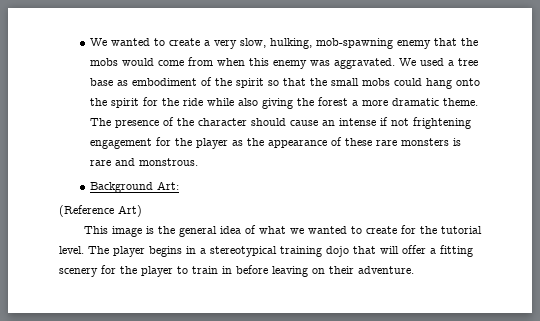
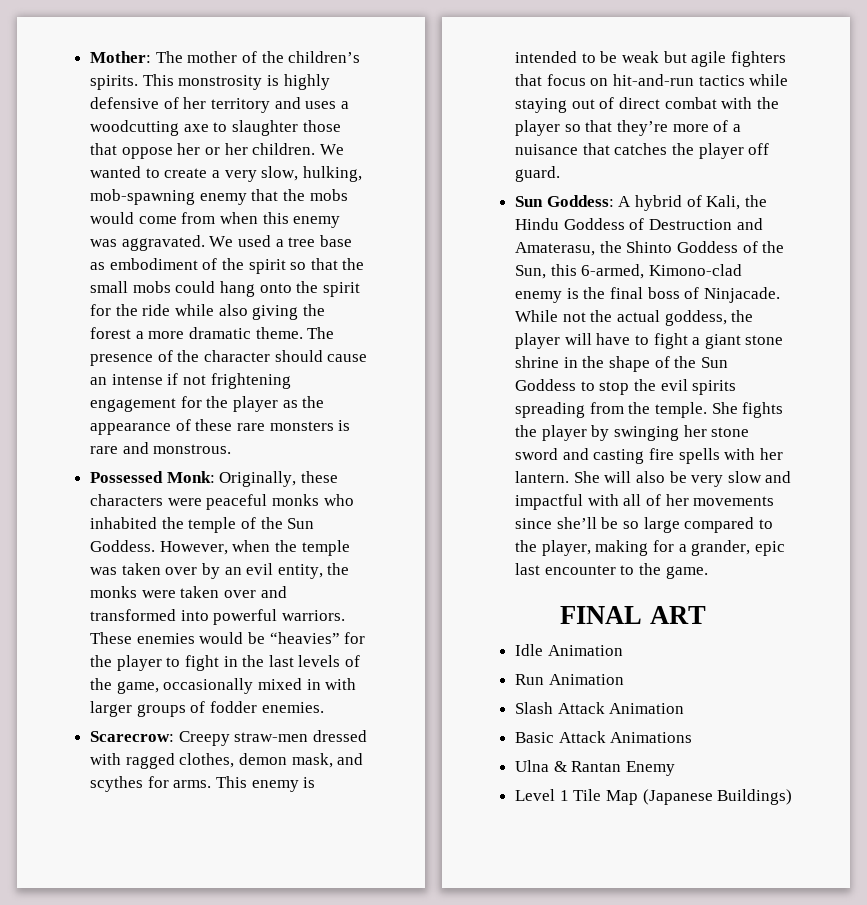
+ Mother: The mother of the children’s spirits. This monstrosity is highly defensive of her territory and uses a woodcutting axe to slaughter those that oppose her or her children.
- Background Art:
- (Reference Art)
- This image is the general idea of what we wanted to create for the tutorial level. The player begins in a stereotypical training dojo that will offer a fitting scenery for the player to train in before leaving on their adventure.
+ Possessed Monk: Originally, these characters were peaceful monks who inhabited the temple of the Sun Goddess. However, when the temple was taken over by an evil entity, the monks were taken over and transformed into powerful warriors. These enemies would be “heavies” for the player to fight in the last levels of the game, occasionally mixed in with larger groups of fodder enemies.
+ Scarecrow: Creepy straw-men dressed with ragged clothes, demon mask, and scythes for arms. This enemy is intended to be weak but agile fighters that focus on hit-and-run tactics while staying out of direct combat with the player so that they’re more of a nuisance that catches the player off guard.
+ Sun Goddess: A hybrid of Kali, the Hindu Goddess of Destruction and Amaterasu, the Shinto Goddess of the Sun, this 6-armed, Kimono-clad enemy is the final boss of Ninjacade. While not the actual goddess, the player will have to fight a giant stone shrine in the shape of the Sun Goddess to stop the evil spirits spreading from the temple. She fights the player by swinging her stone sword and casting fire spells with her lantern. She will also be very slow and impactful with all of her movements since she’ll be so large compared to the player, making for a grander, epic last encounter to the game.
+ FINAL ART
+ Idle Animation
+ Run Animation
+ Slash Attack Animation
+ Basic Attack Animations
+ Ulna & Rantan Enemy
+ Level 1 Tile Map (Japanese Buildings)

